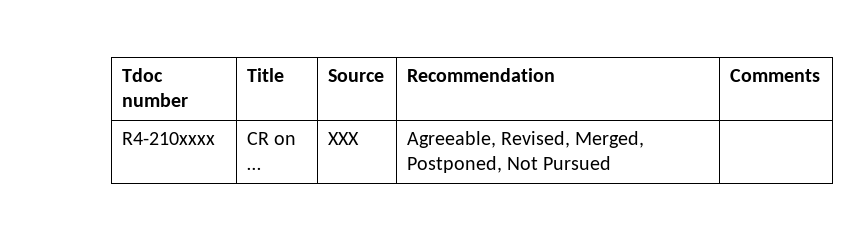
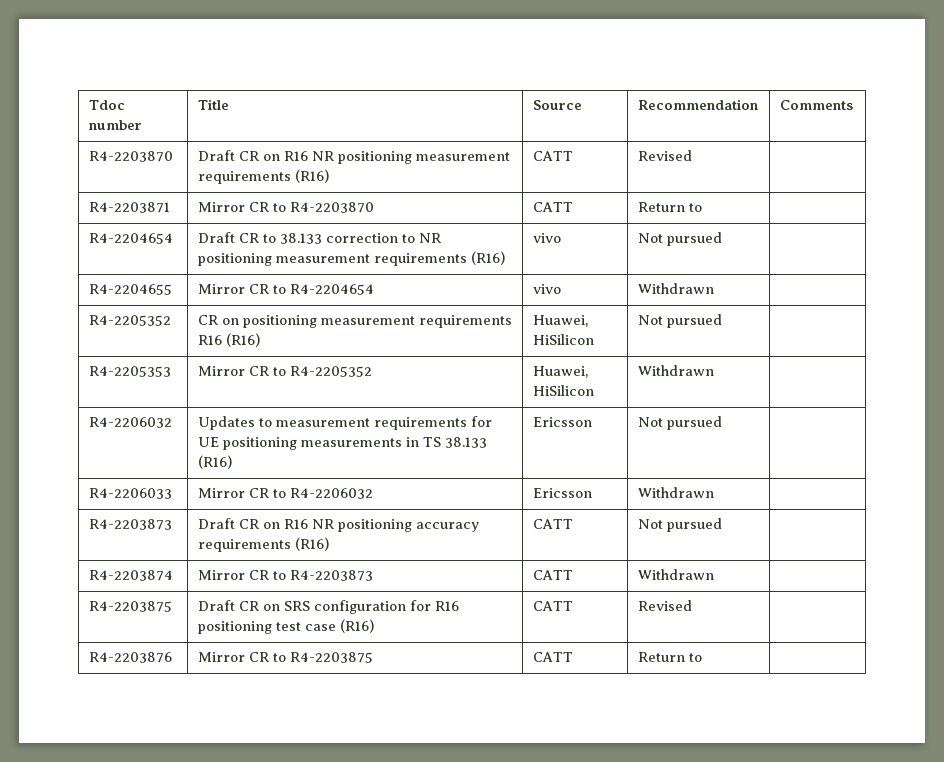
- R4-210xxxx | CR on … | XXX | Agreeable, Revised, Merged, Postponed, Not Pursued |
+ R4-2203870 | Draft CR on R16 NR positioning measurement requirements (R16) | CATT | Revised |
+ R4-2203871 | Mirror CR to R4-2203870 | CATT | Return to |
+ R4-2204654 | Draft CR to 38.133 correction to NR positioning measurement requirements (R16) | vivo | Not pursued |
+ R4-2204655 | Mirror CR to R4-2204654 | vivo | Withdrawn |
+ R4-2205352 | CR on positioning measurement requirements R16 (R16) | Huawei, HiSilicon | Not pursued |
+ R4-2205353 | Mirror CR to R4-2205352 | Huawei, HiSilicon | Withdrawn |
+ R4-2206032 | Updates to measurement requirements for UE positioning measurements in TS 38.133 (R16) | Ericsson | Not pursued |
+ R4-2206033 | Mirror CR to R4-2206032 | Ericsson | Withdrawn |
+ R4-2203873 | Draft CR on R16 NR positioning accuracy requirements (R16) | CATT | Not pursued |
+ R4-2203874 | Mirror CR to R4-2203873 | CATT | Withdrawn |
+ R4-2203875 | Draft CR on SRS configuration for R16 positioning test case (R16) | CATT | Revised |
+ R4-2203876 | Mirror CR to R4-2203875 | CATT | Return to |

